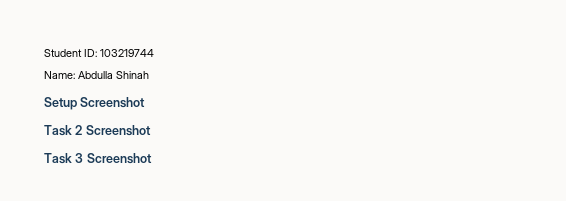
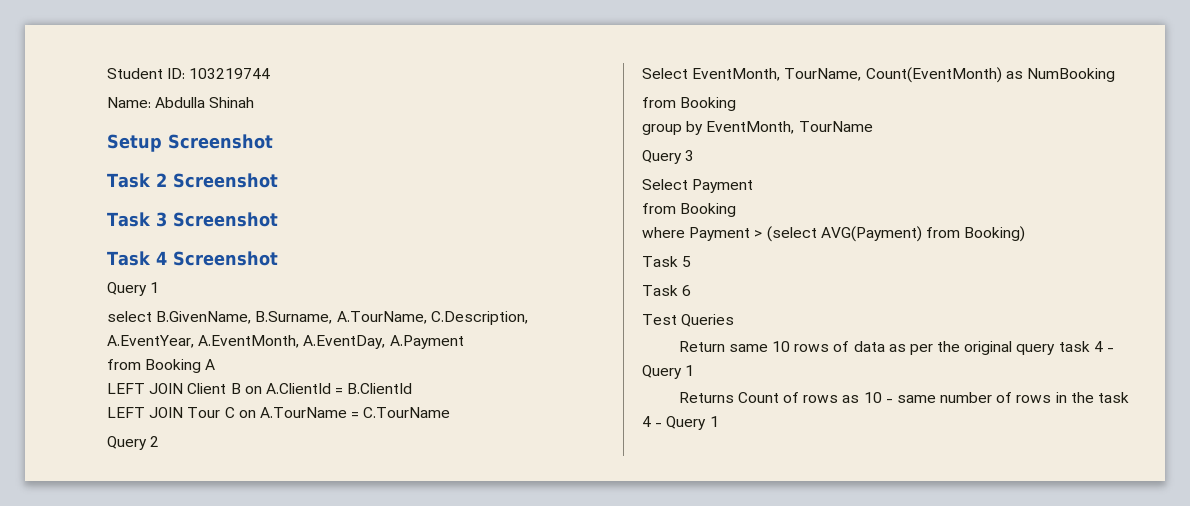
+ Task 4 Screenshot
+ Query 1
+ select B.GivenName, B.Surname, A.TourName, C.Description, A.EventYear, A.EventMonth, A.EventDay, A.Payment
+ from Booking A
+ LEFT JOIN Client B on A.ClientId = B.ClientId
+ LEFT JOIN Tour C on A.TourName = C.TourName
+ Query 2
+ Select EventMonth, TourName, Count(EventMonth) as NumBooking
+ from Booking
+ group by EventMonth, TourName
+ Query 3
+ Select Payment
+ from Booking
+ where Payment > (select AVG(Payment) from Booking)
+ Task 5
+ Task 6
+ Test Queries
+ Return same 10 rows of data as per the original query task 4 - Query 1
+ Returns Count of rows as 10 - same number of rows in the task 4 - Query 1

